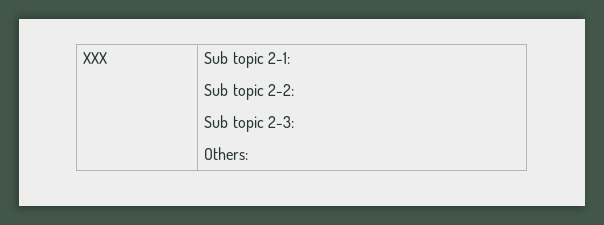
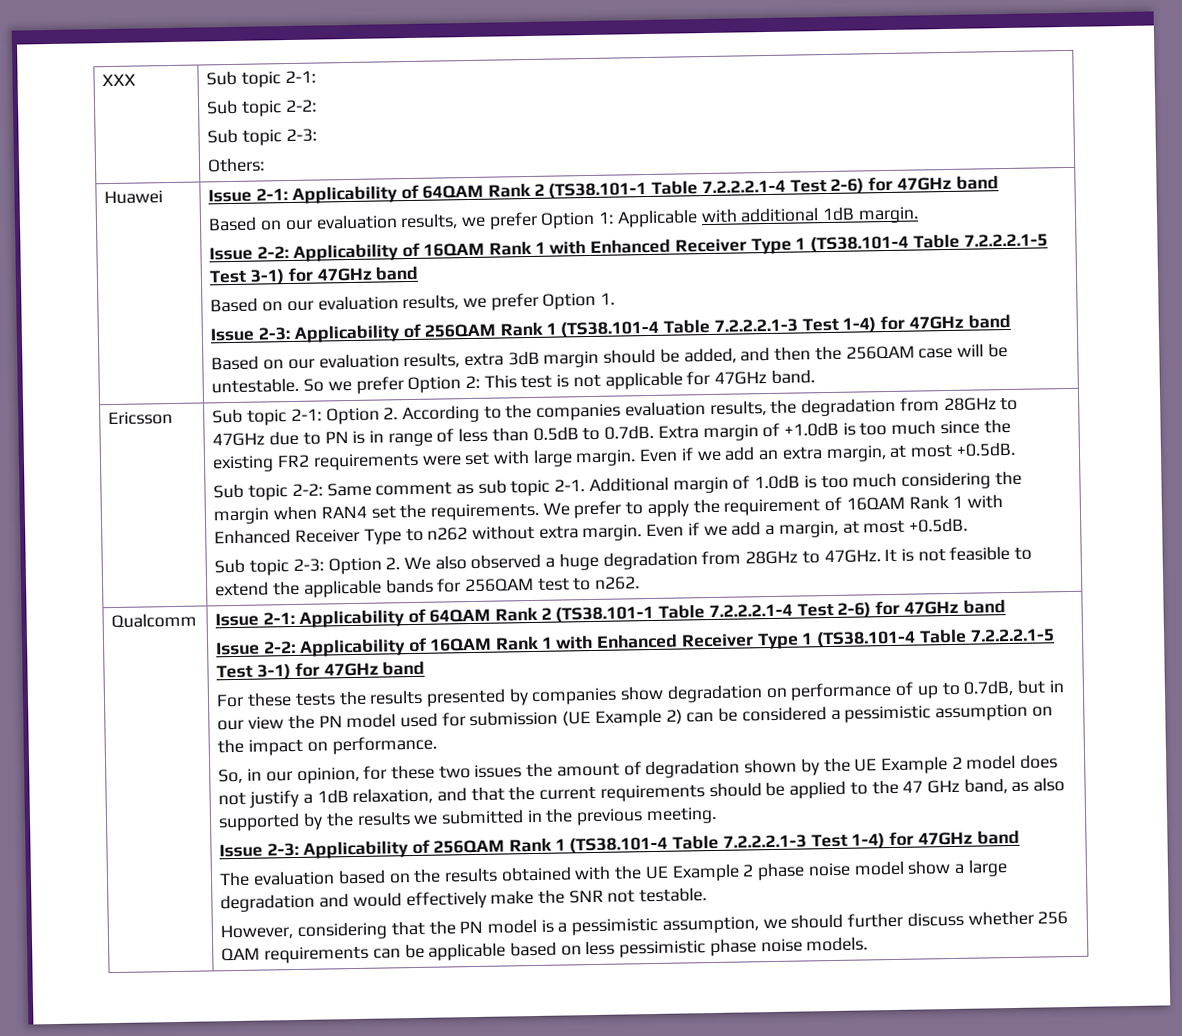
+ Huawei | Issue 2-1: Applicability of 64QAM Rank 2 (TS38.101-1 Table 7.2.2.2.1-4 Test 2-6) for 47GHz band
+ Based on our evaluation results, we prefer Option 1: Applicable with additional 1dB margin.
+ Issue 2-2: Applicability of 16QAM Rank 1 with Enhanced Receiver Type 1 (TS38.101-4 Table 7.2.2.2.1-5 Test 3-1) for 47GHz band
+ Based on our evaluation results, we prefer Option 1.
+ Issue 2-3: Applicability of 256QAM Rank 1 (TS38.101-4 Table 7.2.2.2.1-3 Test 1-4) for 47GHz band
+ Based on our evaluation results, extra 3dB margin should be added, and then the 256QAM case will be untestable. So we prefer Option 2: This test is not applicable for 47GHz band.
+ Ericsson | Sub topic 2-1: Option 2. According to the companies evaluation results, the degradation from 28GHz to 47GHz due to PN is in range of less than 0.5dB to 0.7dB. Extra margin of +1.0dB is too much since the existing FR2 requirements were set with large margin. Even if we add an extra margin, at most +0.5dB.
+ Sub topic 2-2: Same comment as sub topic 2-1. Additional margin of 1.0dB is too much considering the margin when RAN4 set the requirements. We prefer to apply the requirement of 16QAM Rank 1 with Enhanced Receiver Type to n262 without extra margin. Even if we add a margin, at most +0.5dB.
+ Sub topic 2-3: Option 2. We also observed a huge degradation from 28GHz to 47GHz. It is not feasible to extend the applicable bands for 256QAM test to n262.
+ Qualcomm | Issue 2-1: Applicability of 64QAM Rank 2 (TS38.101-1 Table 7.2.2.2.1-4 Test 2-6) for 47GHz band
+ Issue 2-2: Applicability of 16QAM Rank 1 with Enhanced Receiver Type 1 (TS38.101-4 Table 7.2.2.2.1-5 Test 3-1) for 47GHz band
+ For these tests the results presented by companies show degradation on performance of up to 0.7dB, but in our view the PN model used for submission (UE Example 2) can be considered a pessimistic assumption on the impact on performance.
+ So, in our opinion, for these two issues the amount of degradation shown by the UE Example 2 model does not justify a 1dB relaxation, and that the current requirements should be applied to the 47 GHz band, as also supported by the results we submitted in the previous meeting.
+ Issue 2-3: Applicability of 256QAM Rank 1 (TS38.101-4 Table 7.2.2.2.1-3 Test 1-4) for 47GHz band
+ The evaluation based on the results obtained with the UE Example 2 phase noise model show a large degradation and would effectively make the SNR not testable.
+ However, considering that the PN model is a pessimistic assumption, we should further discuss whether 256 QAM requirements can be applicable based on less pessimistic phase noise models.

